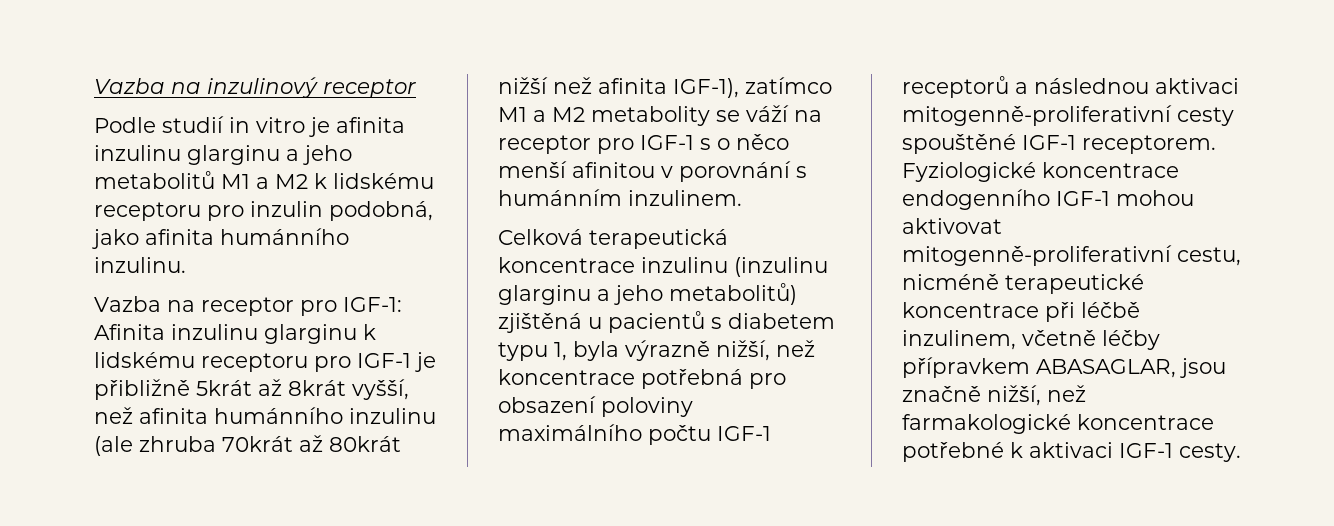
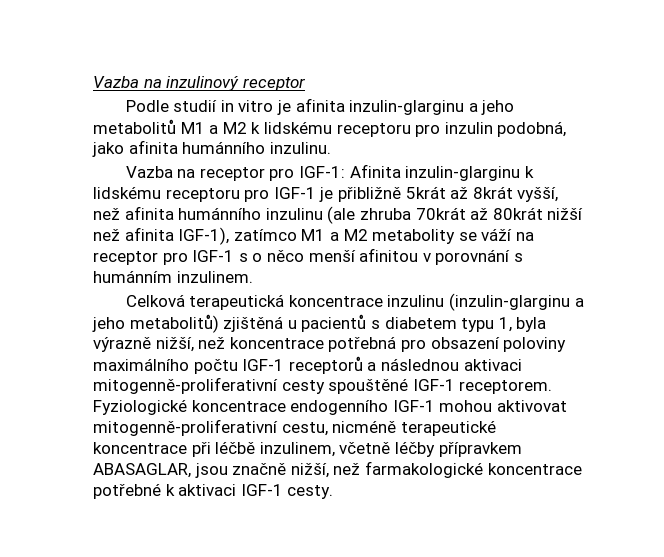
- Podle studií in vitro je afinita inzulinu glarginu a jeho metabolitů M1 a M2 k lidskému receptoru pro inzulin podobná, jako afinita humánního inzulinu.
+ Podle studií in vitro je afinita inzulin-glarginu a jeho metabolitů M1 a M2 k lidskému receptoru pro inzulin podobná, jako afinita humánního inzulinu.
- Vazba na receptor pro IGF-1: Afinita inzulinu glarginu k lidskému receptoru pro IGF-1 je přibližně 5krát až 8krát vyšší, než afinita humánního inzulinu (ale zhruba 70krát až 80krát nižší než afinita IGF-1), zatímco M1 a M2 metabolity se váží na receptor pro IGF-1 s o něco menší afinitou v porovnání s humánním inzulinem.
+ Vazba na receptor pro IGF-1: Afinita inzulin-glarginu k lidskému receptoru pro IGF-1 je přibližně 5krát až 8krát vyšší, než afinita humánního inzulinu (ale zhruba 70krát až 80krát nižší než afinita IGF-1), zatímco M1 a M2 metabolity se váží na receptor pro IGF-1 s o něco menší afinitou v porovnání s humánním inzulinem.
- Celková terapeutická koncentrace inzulinu (inzulinu glarginu a jeho metabolitů) zjištěná u pacientů s diabetem typu 1, byla výrazně nižší, než koncentrace potřebná pro obsazení poloviny maximálního počtu IGF-1 receptorů a následnou aktivaci mitogenně-proliferativní cesty spouštěné IGF-1 receptorem.
+ Celková terapeutická koncentrace inzulinu (inzulin-glarginu a jeho metabolitů) zjištěná u pacientů s diabetem typu 1, byla výrazně nižší, než koncentrace potřebná pro obsazení poloviny maximálního počtu IGF-1 receptorů a následnou aktivaci mitogenně-proliferativní cesty spouštěné IGF-1 receptorem.

